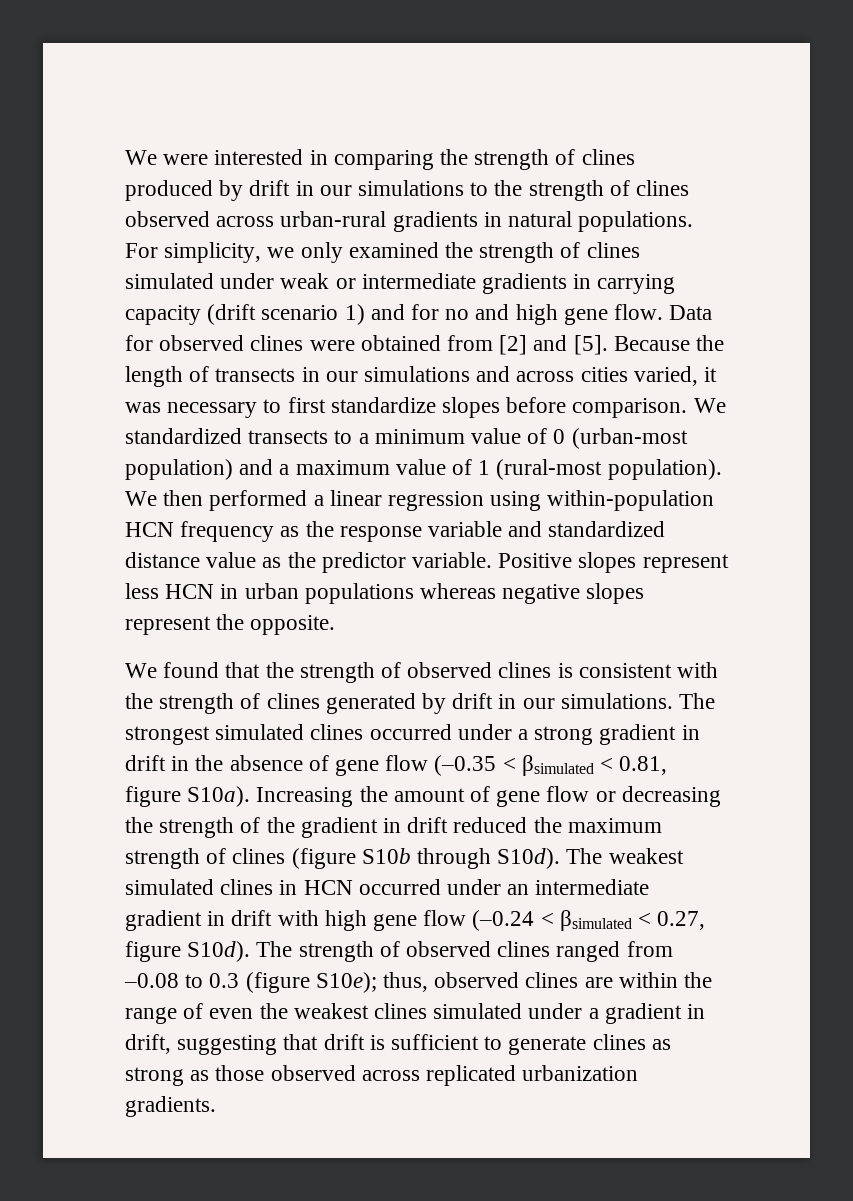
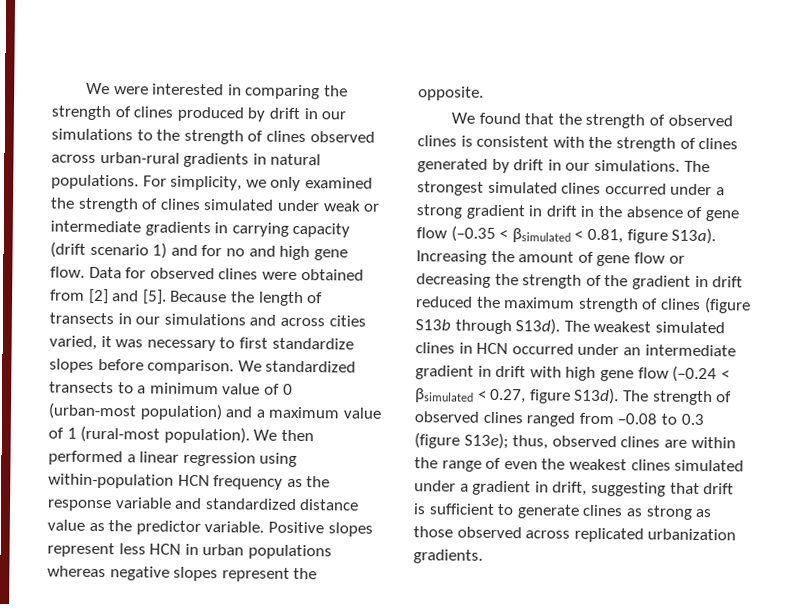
- The strongest simulated clines occurred under a strong gradient in drift in the absence of gene flow (–0.35 < βsimulated < 0.81, figure S10a).
+ The strongest simulated clines occurred under a strong gradient in drift in the absence of gene flow (–0.35 < βsimulated < 0.81, figure S13a).
- Increasing the amount of gene flow or decreasing the strength of the gradient in drift reduced the maximum strength of clines (figure S10b through S10d).
+ Increasing the amount of gene flow or decreasing the strength of the gradient in drift reduced the maximum strength of clines (figure S13b through S13d).
- The weakest simulated clines in HCN occurred under an intermediate gradient in drift with high gene flow (–0.24 < βsimulated < 0.27, figure S10d).
+ The weakest simulated clines in HCN occurred under an intermediate gradient in drift with high gene flow (–0.24 < βsimulated < 0.27, figure S13d).
- The strength of observed clines ranged from –0.08 to 0.3 (figure S10e); thus, observed clines are within the range of even the weakest clines simulated under a gradient in drift, suggesting that drift is sufficient to generate clines as strong as those observed across replicated urbanization gradients.
+ The strength of observed clines ranged from –0.08 to 0.3 (figure S13e); thus, observed clines are within the range of even the weakest clines simulated under a gradient in drift, suggesting that drift is sufficient to generate clines as strong as those observed across replicated urbanization gradients.

